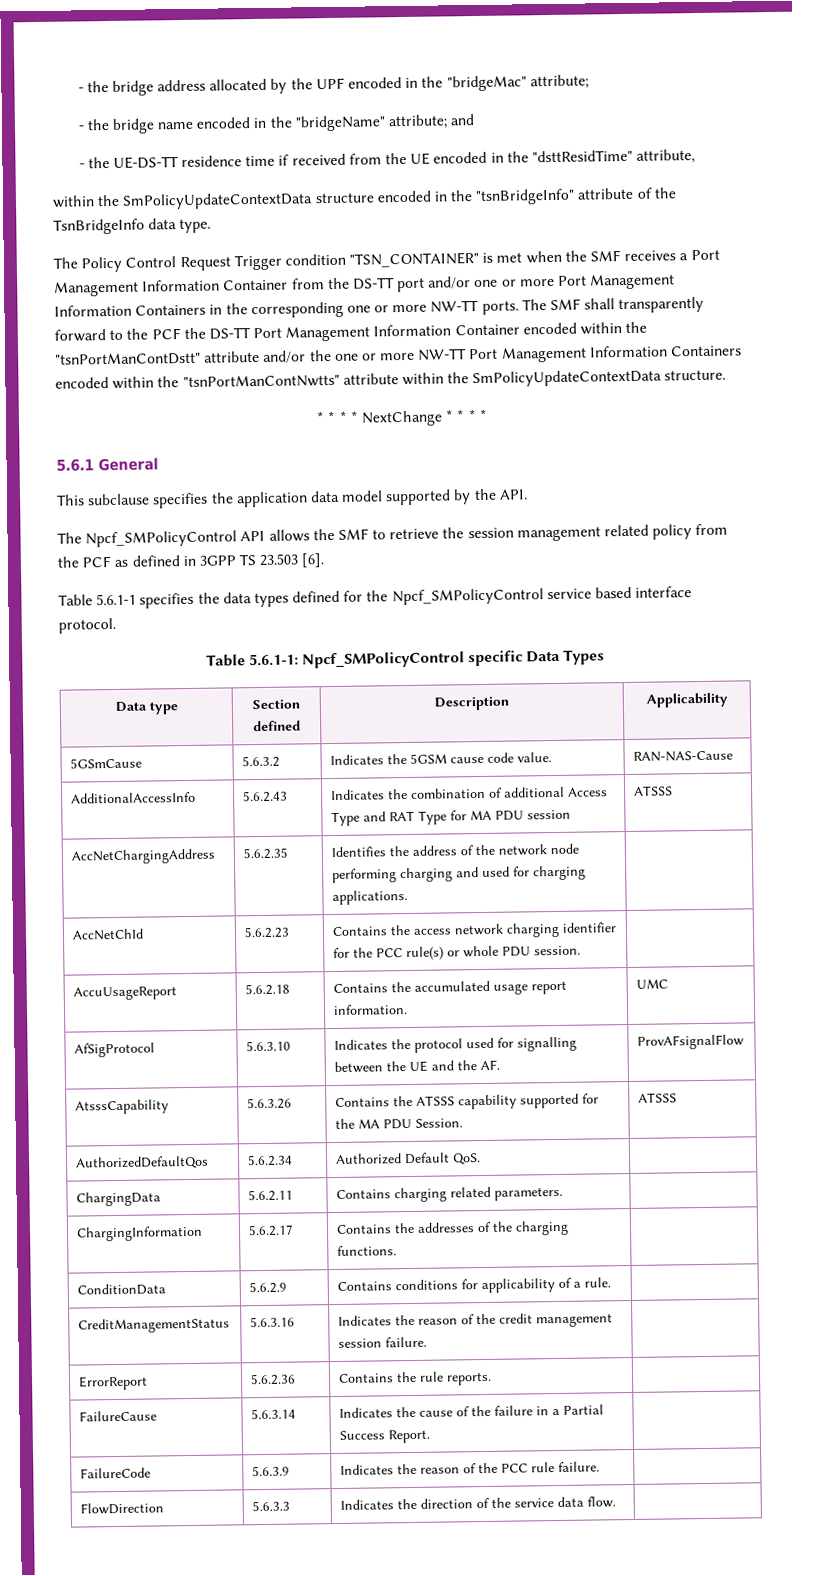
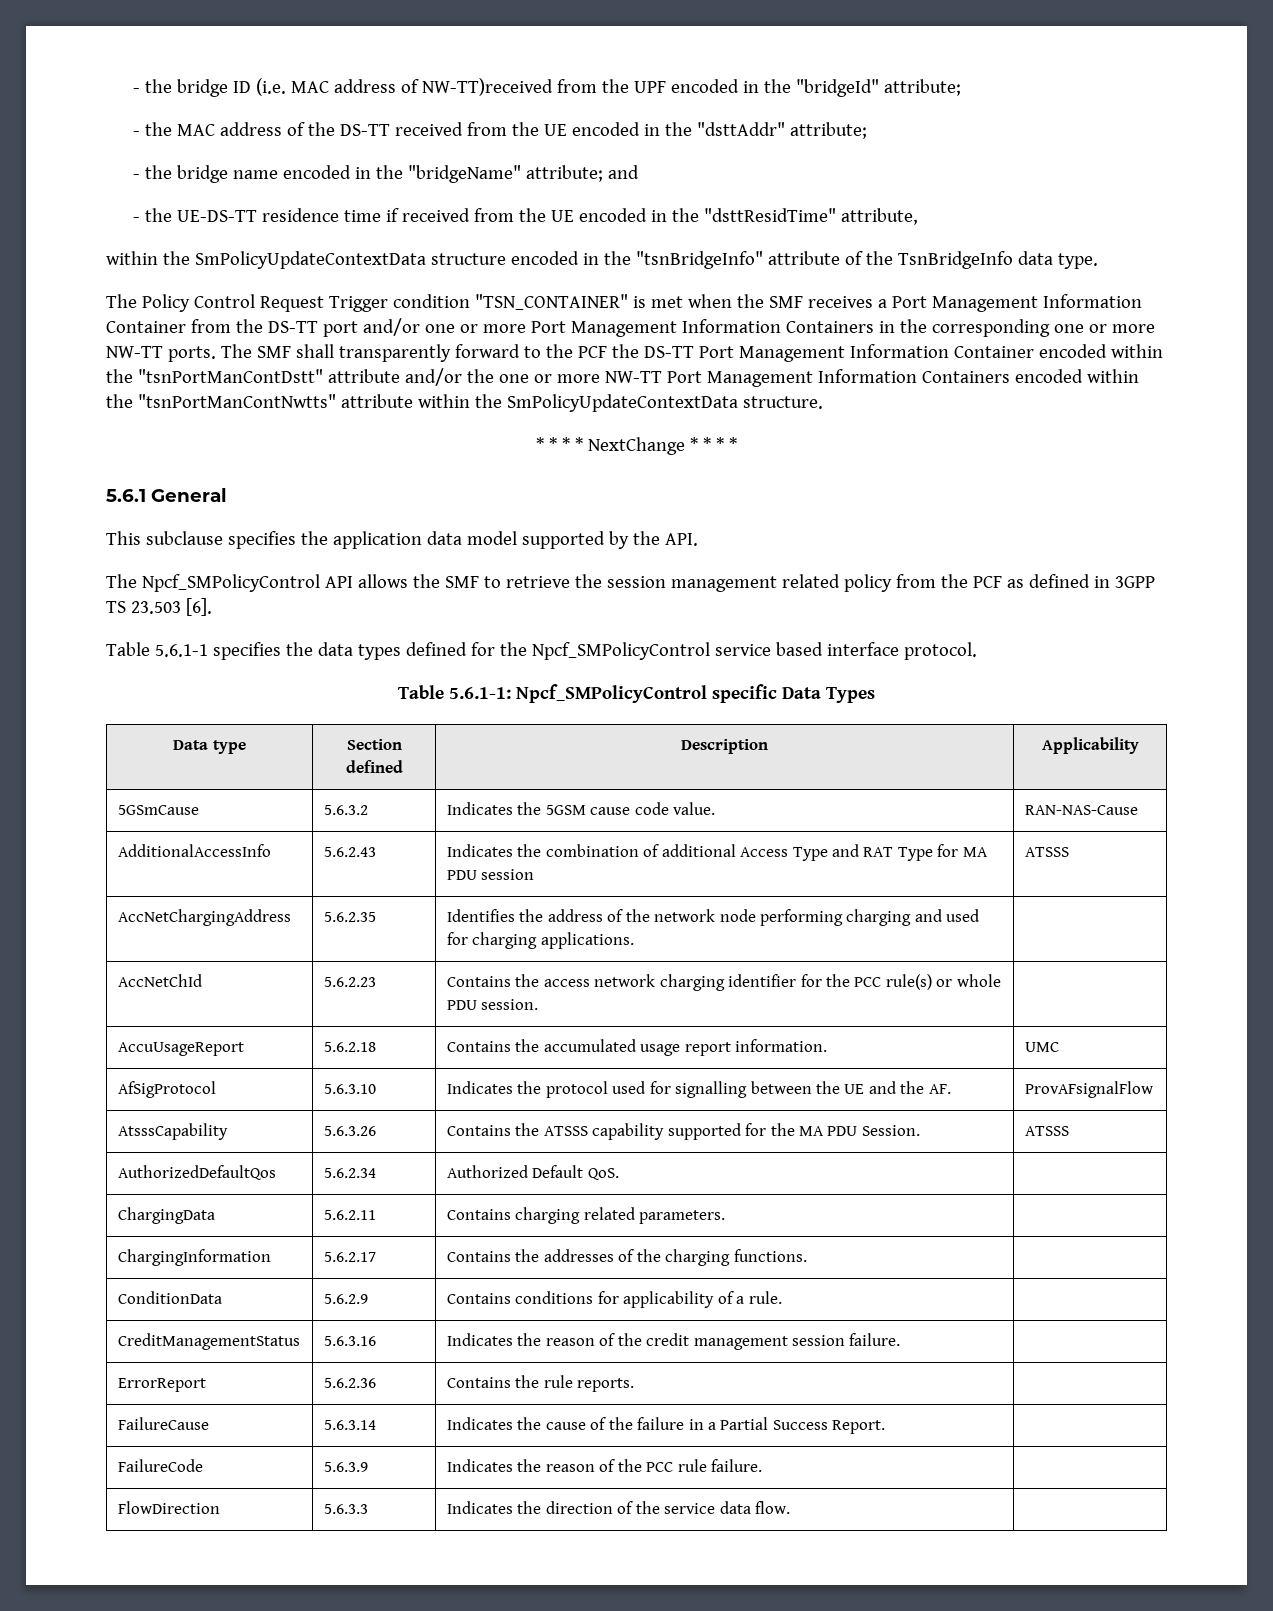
- - the bridge address allocated by the UPF encoded in the "bridgeMac" attribute;
+ - the bridge ID (i.e. MAC address of NW-TT)received from the UPF encoded in the "bridgeId" attribute;
+ - the MAC address of the DS-TT received from the UE encoded in the "dsttAddr" attribute;

